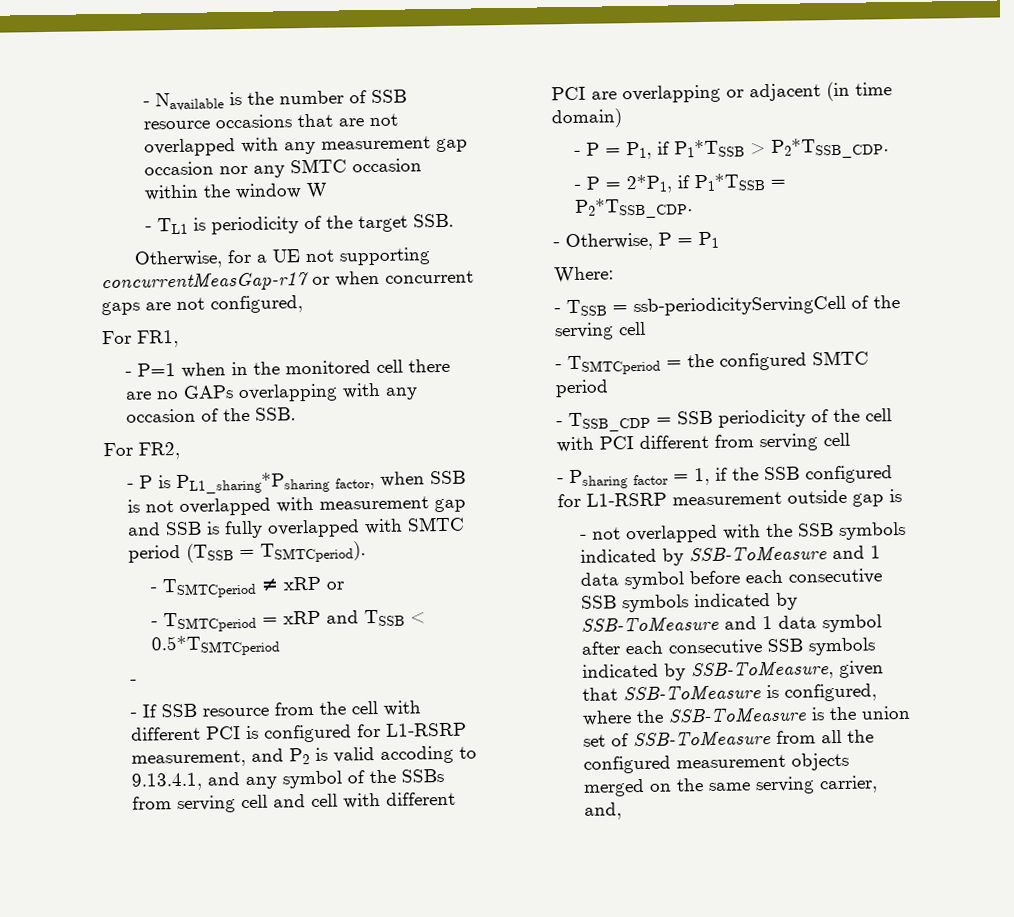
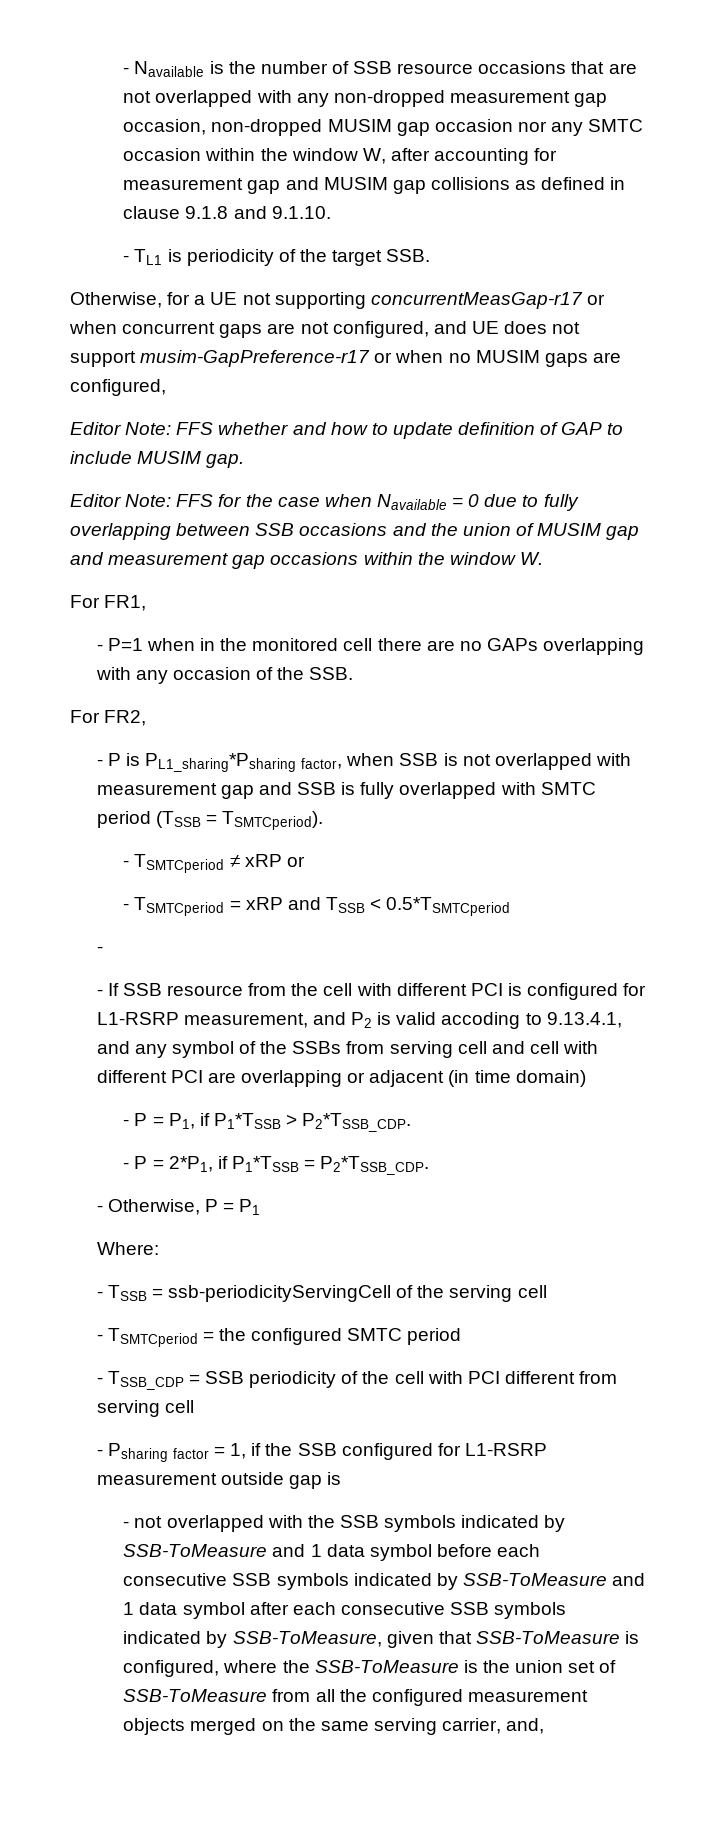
- - Navailable is the number of SSB resource occasions that are not overlapped with any measurement gap occasion nor any SMTC occasion within the window W
+ - Navailable is the number of SSB resource occasions that are not overlapped with any non-dropped measurement gap occasion, non-dropped MUSIM gap occasion nor any SMTC occasion within the window W, after accounting for measurement gap and MUSIM gap collisions as defined in clause 9.1.8 and 9.1.10.
- Otherwise, for a UE not supporting concurrentMeasGap-r17 or when concurrent gaps are not configured,
+ Otherwise, for a UE not supporting concurrentMeasGap-r17 or when concurrent gaps are not configured, and UE does not support musim-GapPreference-r17 or when no MUSIM gaps are configured,
+ Editor Note: FFS whether and how to update definition of GAP to include MUSIM gap.
+ Editor Note: FFS for the case when Navailable = 0 due to fully overlapping between SSB occasions and the union of MUSIM gap and measurement gap occasions within the window W.

